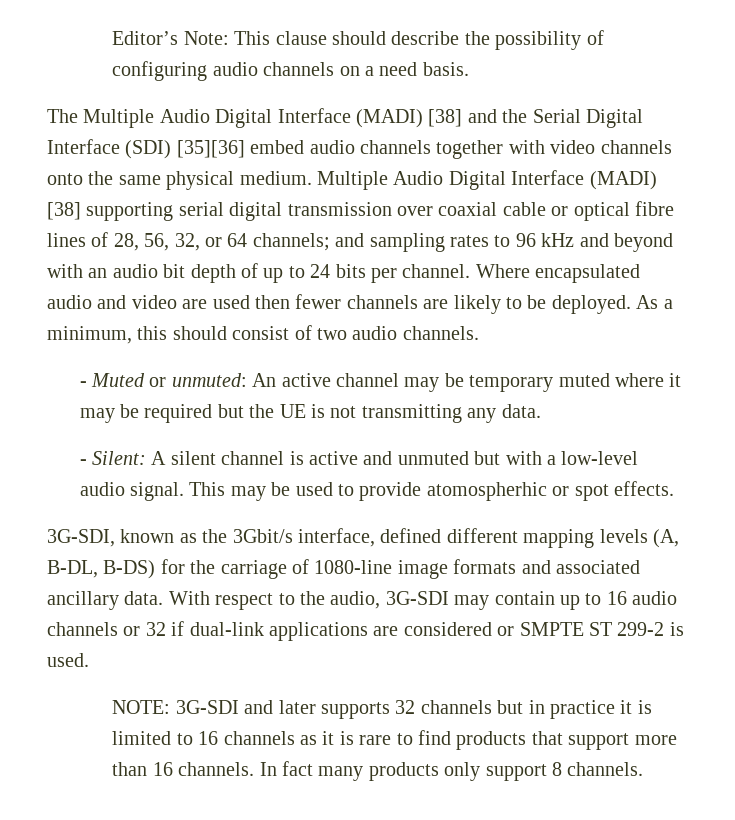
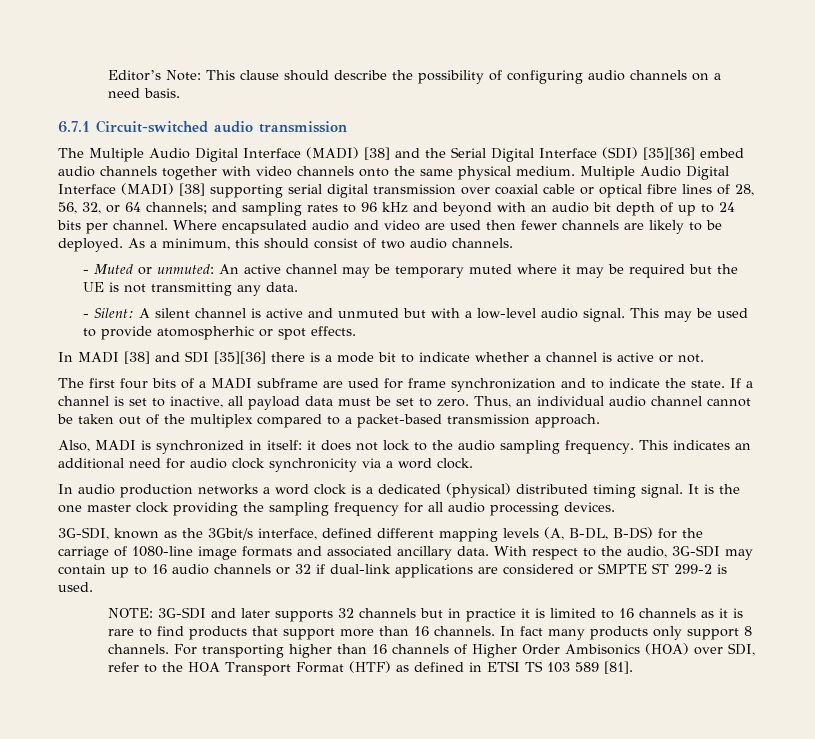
+ 6.7.1 Circuit-switched audio transmission
+ In MADI [38] and SDI [35][36] there is a mode bit to indicate whether a channel is active or not.
+ The first four bits of a MADI subframe are used for frame synchronization and to indicate the state. If a channel is set to inactive, all payload data must be set to zero. Thus, an individual audio channel cannot be taken out of the multiplex compared to a packet-based transmission approach.
+ Also, MADI is synchronized in itself: it does not lock to the audio sampling frequency. This indicates an additional need for audio clock synchronicity via a word clock.
+ In audio production networks a word clock is a dedicated (physical) distributed timing signal. It is the one master clock providing the sampling frequency for all audio processing devices.
+ For transporting higher than 16 channels of Higher Order Ambisonics (HOA) over SDI, refer to the HOA Transport Format (HTF) as defined in ETSI TS 103 589 [81].

